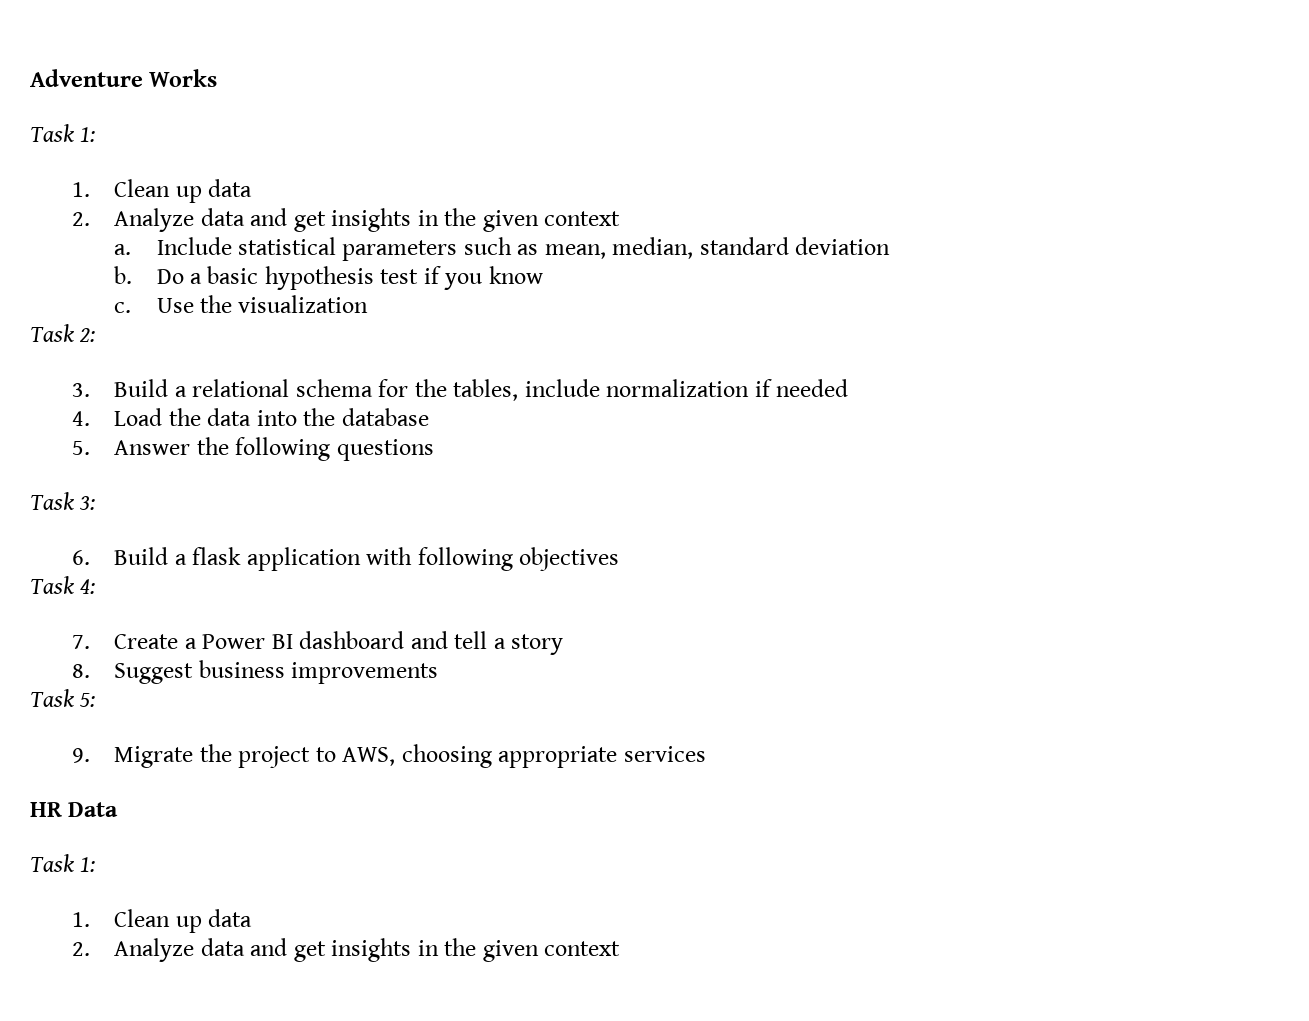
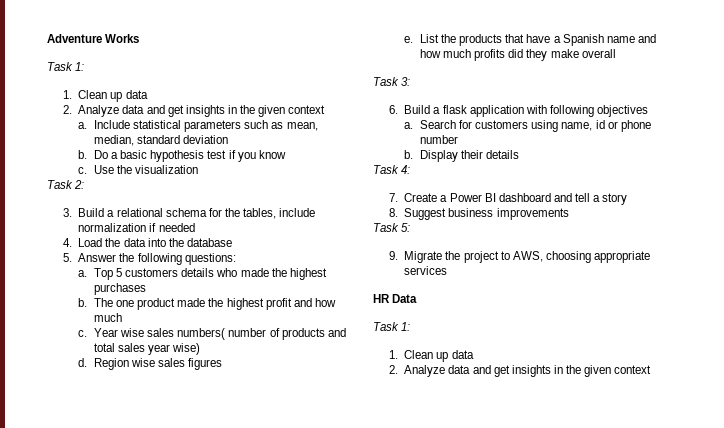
- 5. Answer the following questions
+ 5. Answer the following questions:
+ a. Top 5 customers details who made the highest purchases
+ b. The one product made the highest profit and how much
+ c. Year wise sales numbers( number of products and total sales year wise)
+ d. Region wise sales figures
+ e. List the products that have a Spanish name and how much profits did they make overall
+ a. Search for customers using name, id or phone number
+ b. Display their details

